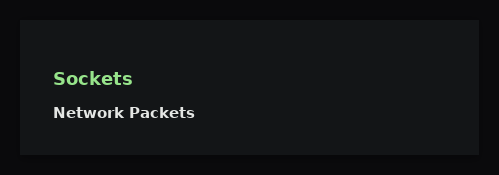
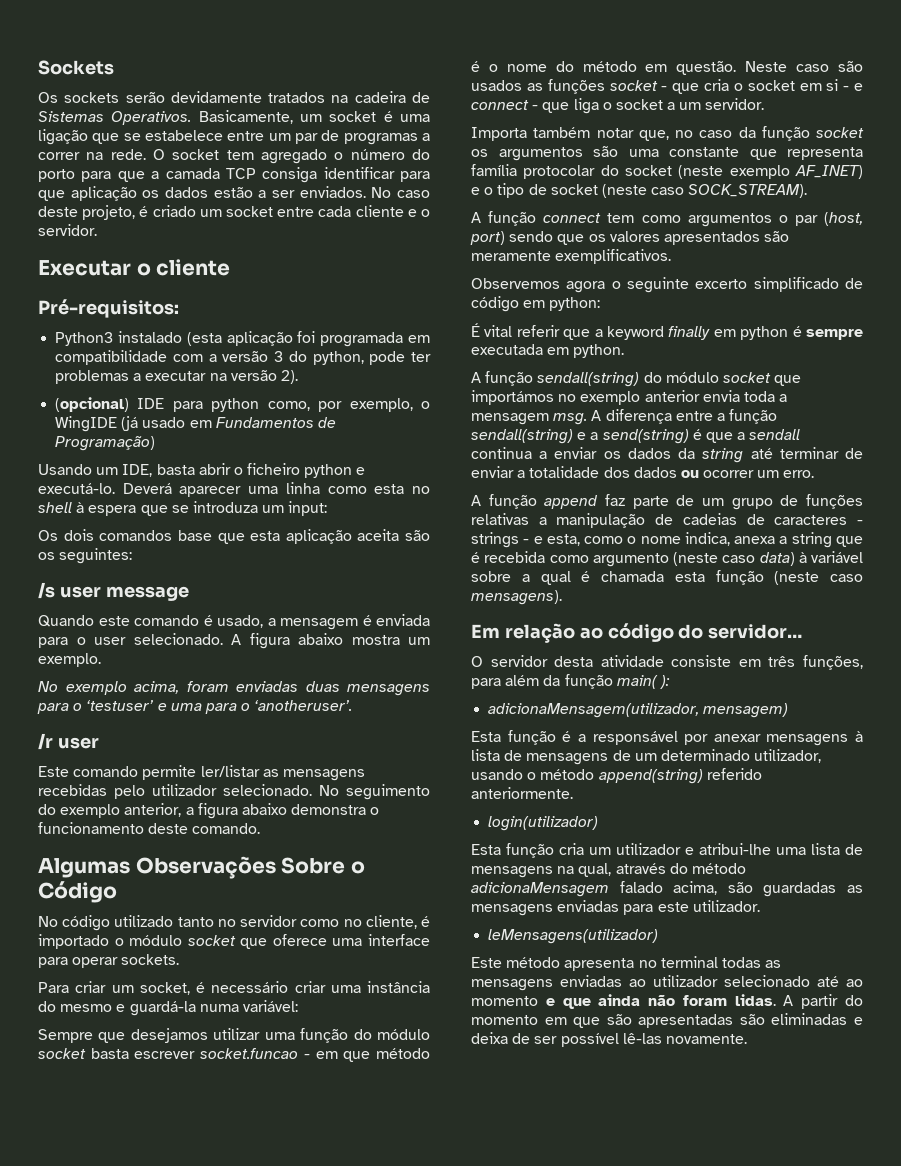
- Network Packets
+ Os sockets serão devidamente tratados na cadeira de Sistemas Operativos. Basicamente, um socket é uma ligação que se estabelece entre um par de programas a correr na rede. O socket tem agregado o número do porto para que a camada TCP consiga identificar para que aplicação os dados estão a ser enviados. No caso deste projeto, é criado um socket entre cada cliente e o servidor.
+ Executar o cliente
+ Pré-requisitos:
+ Python3 instalado (esta aplicação foi programada em compatibilidade com a versão 3 do python, pode ter problemas a executar na versão 2).
+ (opcional) IDE para python como, por exemplo, o WingIDE (já usado em Fundamentos de Programação)
+ Usando um IDE, basta abrir o ficheiro python e executá-lo. Deverá aparecer uma linha como esta no shell à espera que se introduza um input:
+ Os dois comandos base que esta aplicação aceita são os seguintes:
+ /s user message
+ Quando este comando é usado, a mensagem é enviada para o user selecionado. A figura abaixo mostra um exemplo.
+ No exemplo acima, foram enviadas duas mensagens para o ‘testuser’ e uma para o ‘anotheruser’.
+ /r user
+ Este comando permite ler/listar as mensagens recebidas pelo utilizador selecionado. No seguimento do exemplo anterior, a figura abaixo demonstra o funcionamento deste comando.
+ Algumas Observações Sobre o Código
+ No código utilizado tanto no servidor como no cliente, é importado o módulo socket que oferece uma interface para operar sockets.
+ Para criar um socket, é necessário criar uma instância do mesmo e guardá-la numa variável:
+ Sempre que desejamos utilizar uma função do módulo socket basta escrever socket.funcao - em que método é o nome do método em questão. Neste caso são usados as funções socket - que cria o socket em si - e connect - que liga o socket a um servidor.
+ Importa também notar que, no caso da função socket os argumentos são uma constante que representa família protocolar do socket (neste exemplo AF_INET) e o tipo de socket (neste caso SOCK_STREAM).
+ A função connect tem como argumentos o par (host, port) sendo que os valores apresentados são meramente exemplificativos.
+ Observemos agora o seguinte excerto simplificado de código em python:
+ É vital referir que a keyword finally em python é sempre executada em python.
+ A função sendall(string) do módulo socket que importámos no exemplo anterior envia toda a mensagem msg. A diferença entre a função sendall(string) e a send(string) é que a sendall continua a enviar os dados da string até terminar de enviar a totalidade dos dados ou ocorrer um erro.
+ A função append faz parte de um grupo de funções relativas a manipulação de cadeias de caracteres - strings - e esta, como o nome indica, anexa a string que é recebida como argumento (neste caso data) à variável sobre a qual é chamada esta função (neste caso mensagens).
+ Em relação ao código do servidor…
+ O servidor desta atividade consiste em três funções, para além da função main( ):
+ adicionaMensagem(utilizador, mensagem)
+ Esta função é a responsável por anexar mensagens à lista de mensagens de um determinado utilizador, usando o método append(string) referido anteriormente.
+ login(utilizador)
+ Esta função cria um utilizador e atribui-lhe uma lista de mensagens na qual, através do método adicionaMensagem falado acima, são guardadas as mensagens enviadas para este utilizador.
+ leMensagens(utilizador)
+ Este método apresenta no terminal todas as mensagens enviadas ao utilizador selecionado até ao momento e que ainda não foram lidas. A partir do momento em que são apresentadas são eliminadas e deixa de ser possível lê-las novamente.

